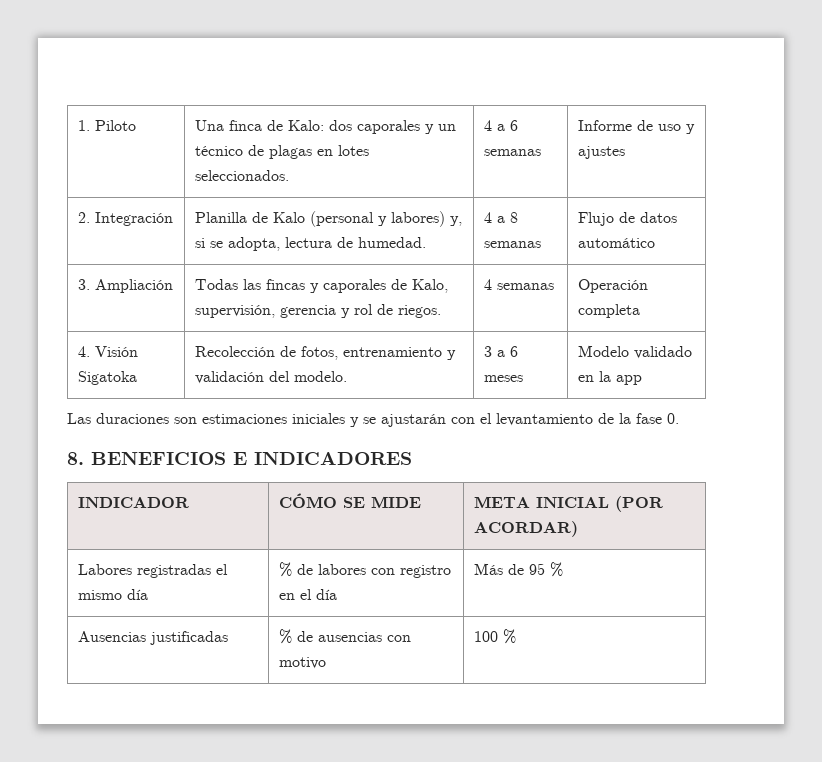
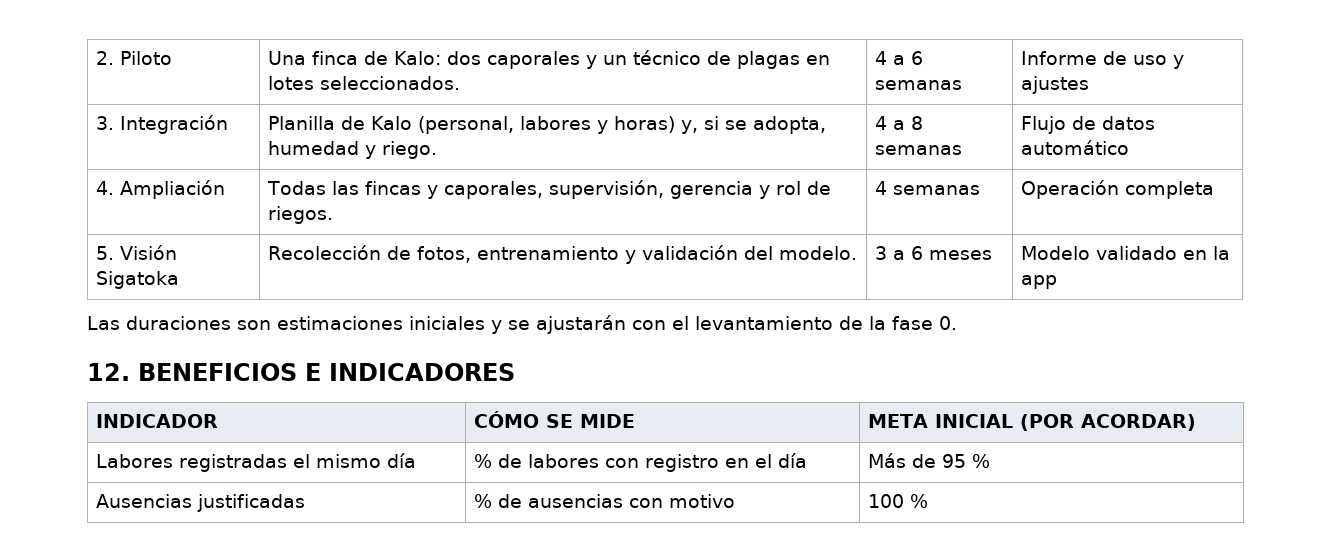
- 1. Piloto | Una finca de Kalo: dos caporales y un técnico de plagas en lotes seleccionados. | 4 a 6 semanas | Informe de uso y ajustes
+ 2. Piloto | Una finca de Kalo: dos caporales y un técnico de plagas en lotes seleccionados. | 4 a 6 semanas | Informe de uso y ajustes
- 2. Integración | Planilla de Kalo (personal y labores) y, si se adopta, lectura de humedad. | 4 a 8 semanas | Flujo de datos automático
+ 3. Integración | Planilla de Kalo (personal, labores y horas) y, si se adopta, humedad y riego. | 4 a 8 semanas | Flujo de datos automático
- 3. Ampliación | Todas las fincas y caporales de Kalo, supervisión, gerencia y rol de riegos. | 4 semanas | Operación completa
+ 4. Ampliación | Todas las fincas y caporales, supervisión, gerencia y rol de riegos. | 4 semanas | Operación completa
- 4. Visión Sigatoka | Recolección de fotos, entrenamiento y validación del modelo. | 3 a 6 meses | Modelo validado en la app
+ 5. Visión Sigatoka | Recolección de fotos, entrenamiento y validación del modelo. | 3 a 6 meses | Modelo validado en la app
- 8. BENEFICIOS E INDICADORES
+ 12. BENEFICIOS E INDICADORES

